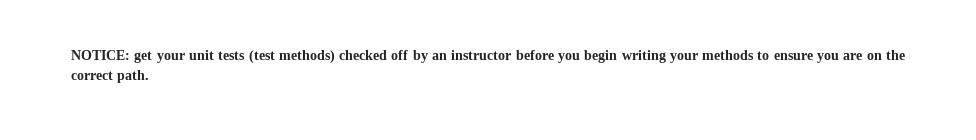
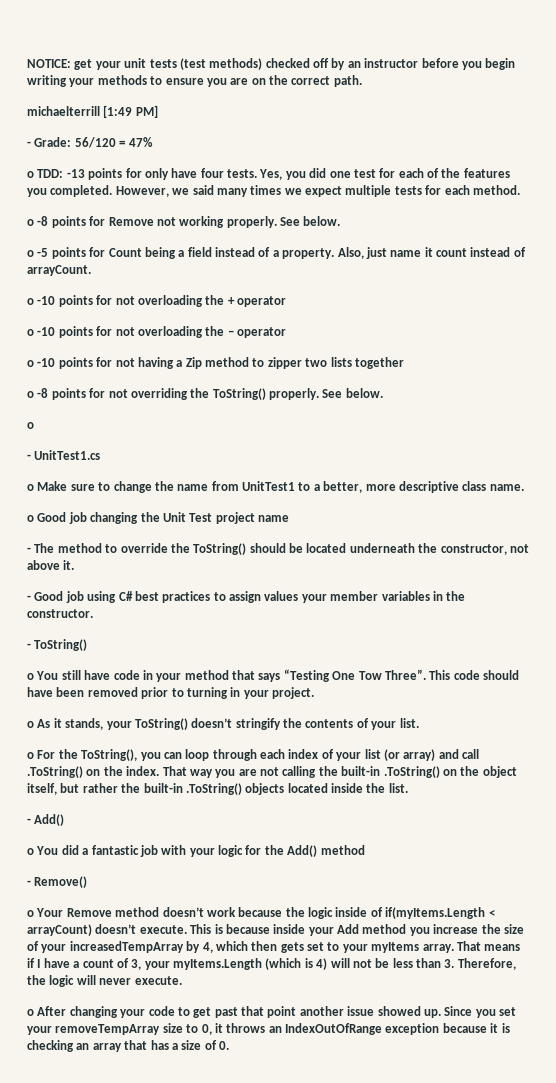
+ michaelterrill [1:49 PM]
+ - Grade: 56/120 = 47%
+ o TDD: -13 points for only have four tests. Yes, you did one test for each of the features you completed. However, we said many times we expect multiple tests for each method.
+ o -8 points for Remove not working properly. See below.
+ o -5 points for Count being a field instead of a property. Also, just name it count instead of arrayCount.
+ o -10 points for not overloading the + operator
+ o -10 points for not overloading the – operator
+ o -10 points for not having a Zip method to zipper two lists together
+ o -8 points for not overriding the ToString() properly. See below.
+ o
+ - UnitTest1.cs
+ o Make sure to change the name from UnitTest1 to a better, more descriptive class name.
+ o Good job changing the Unit Test project name
+ - The method to override the ToString() should be located underneath the constructor, not above it.
+ - Good job using C# best practices to assign values your member variables in the constructor.
+ - ToString()
+ o You still have code in your method that says “Testing One Tow Three”. This code should have been removed prior to turning in your project.
+ o As it stands, your ToString() doesn’t stringify the contents of your list.
+ o For the ToString(), you can loop through each index of your list (or array) and call .ToString() on the index. That way you are not calling the built-in .ToString() on the object itself, but rather the built-in .ToString() objects located inside the list.
+ - Add()
+ o You did a fantastic job with your logic for the Add() method
+ - Remove()
+ o Your Remove method doesn’t work because the logic inside of if(myItems.Length < arrayCount) doesn’t execute. This is because inside your Add method you increase the size of your increasedTempArray by 4, which then gets set to your myItems array. That means if I have a count of 3, your myItems.Length (which is 4) will not be less than 3. Therefore, the logic will never execute.
+ o After changing your code to get past that point another issue showed up. Since you set your removeTempArray size to 0, it throws an IndexOutOfRange exception because it is checking an array that has a size of 0.

